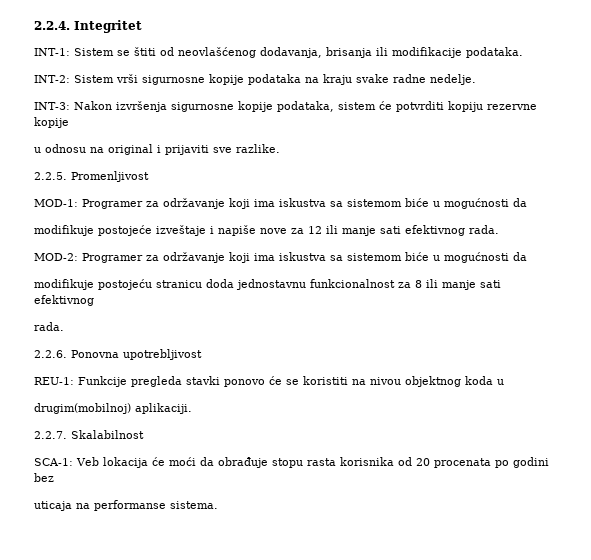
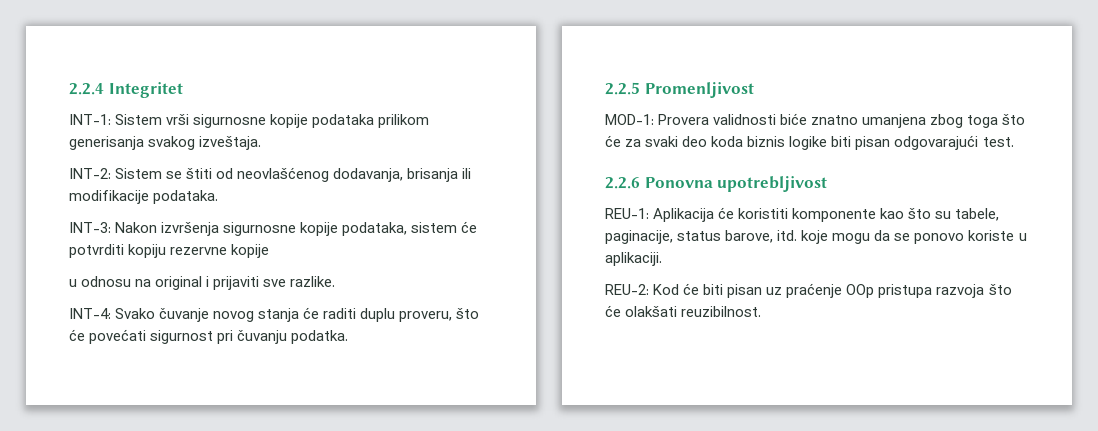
- 2.2.4. Integritet
+ 2.2.4 Integritet
- INT-1: Sistem se štiti od neovlašćenog dodavanja, brisanja ili modifikacije podataka.
+ INT-1: Sistem vrši sigurnosne kopije podataka prilikom generisanja svakog izveštaja.
+ INT-2: Sistem se štiti od neovlašćenog dodavanja, brisanja ili modifikacije podataka.
- INT-2: Sistem vrši sigurnosne kopije podataka na kraju svake radne nedelje.
- 2.2.5. Promenljivost
- MOD-1: Programer za održavanje koji ima iskustva sa sistemom biće u mogućnosti da
- modifikuje postojeće izveštaje i napiše nove za 12 ili manje sati efektivnog rada.
- MOD-2: Programer za održavanje koji ima iskustva sa sistemom biće u mogućnosti da
- modifikuje postojeću stranicu doda jednostavnu funkcionalnost za 8 ili manje sati efektivnog
- rada.
- 2.2.6. Ponovna upotrebljivost
- REU-1: Funkcije pregleda stavki ponovo će se koristiti na nivou objektnog koda u
- drugim(mobilnoj) aplikaciji.
+ INT-4: Svako čuvanje novog stanja će raditi duplu proveru, što će povećati sigurnost pri čuvanju podatka.
+ 2.2.5 Promenljivost
+ MOD-1: Provera validnosti biće znatno umanjena zbog toga što će za svaki deo koda biznis logike biti pisan odgovarajući test.
+ 2.2.6 Ponovna upotrebljivost
+ REU-1: Aplikacija će koristiti komponente kao što su tabele, paginacije, status barove, itd. koje mogu da se ponovo koriste u aplikaciji.
- 2.2.7. Skalabilnost
- SCA-1: Veb lokacija će moći da obrađuje stopu rasta korisnika od 20 procenata po godini bez
- uticaja na performanse sistema.
+ REU-2: Kod će biti pisan uz praćenje OOp pristupa razvoja što će olakšati reuzibilnost.

